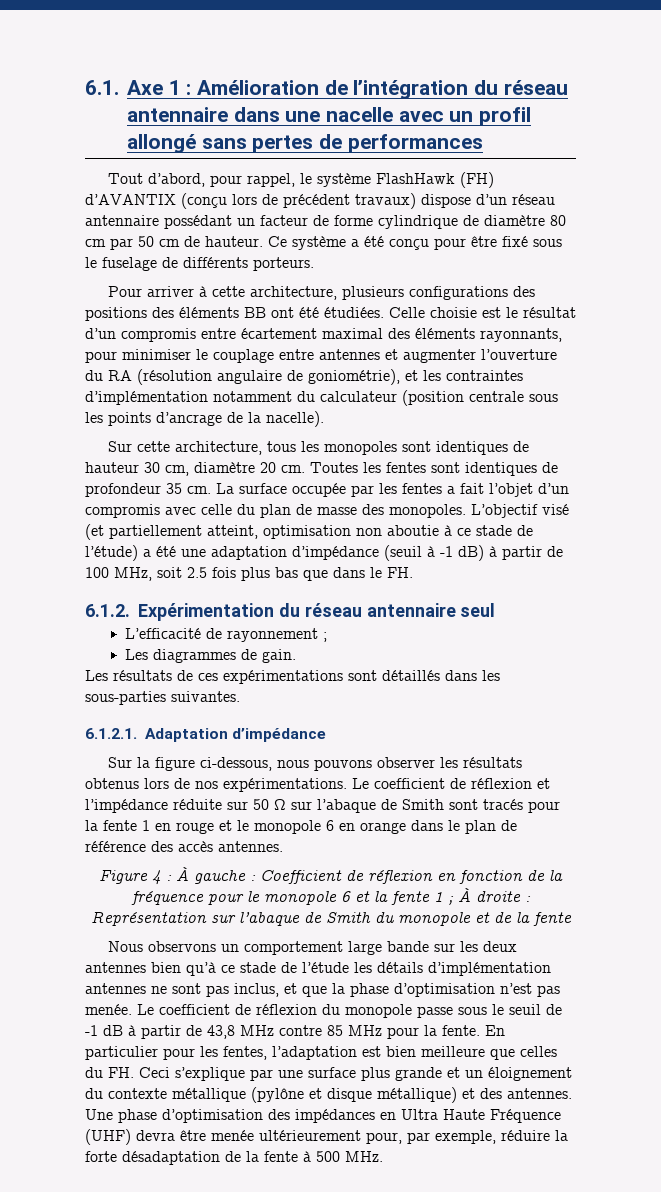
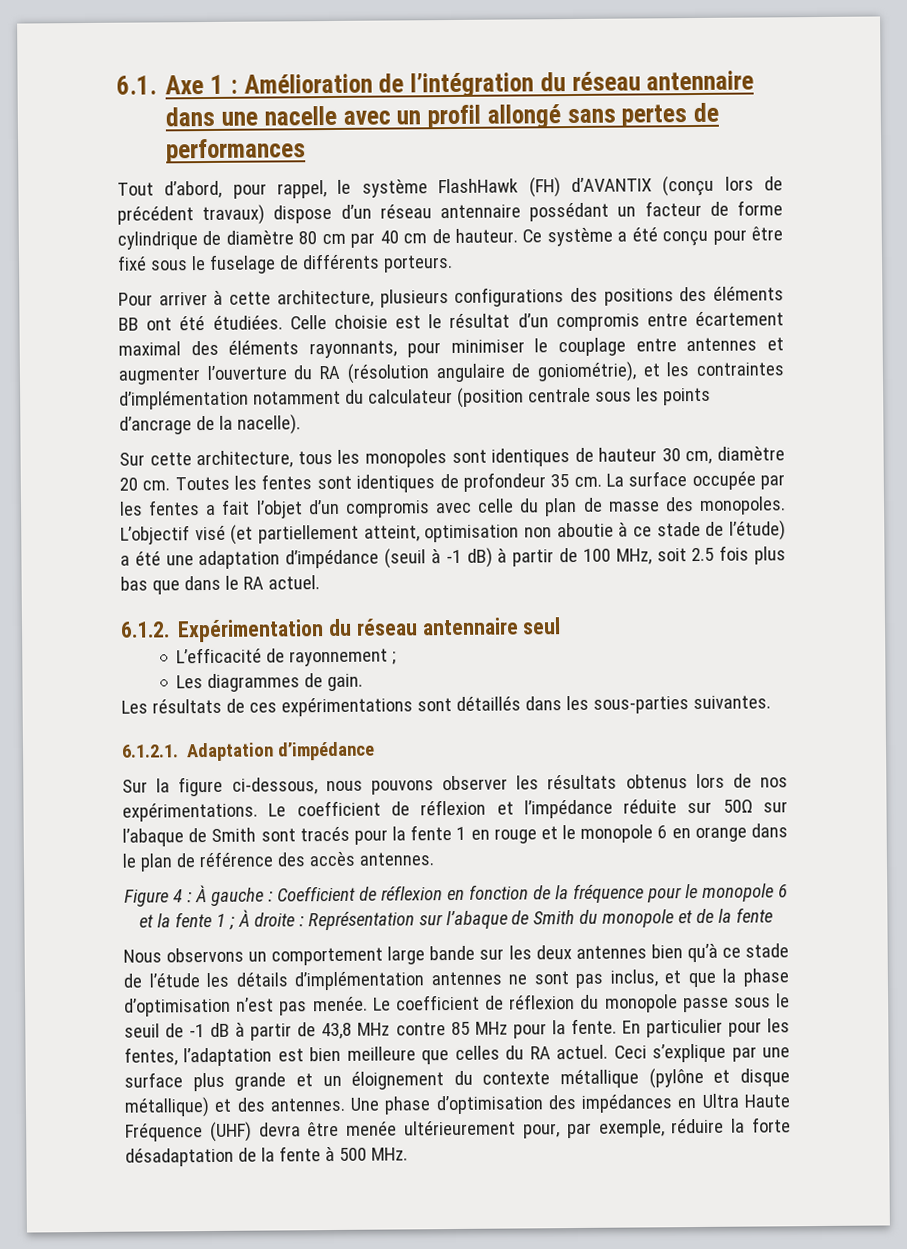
- Tout d’abord, pour rappel, le système FlashHawk (FH) d’AVANTIX (conçu lors de précédent travaux) dispose d’un réseau antennaire possédant un facteur de forme cylindrique de diamètre 80 cm par 50 cm de hauteur.
+ Tout d’abord, pour rappel, le système FlashHawk (FH) d’AVANTIX (conçu lors de précédent travaux) dispose d’un réseau antennaire possédant un facteur de forme cylindrique de diamètre 80 cm par 40 cm de hauteur.
- L’objectif visé (et partiellement atteint, optimisation non aboutie à ce stade de l’étude) a été une adaptation d’impédance (seuil à -1 dB) à partir de 100 MHz, soit 2.5 fois plus bas que dans le FH.
+ L’objectif visé (et partiellement atteint, optimisation non aboutie à ce stade de l’étude) a été une adaptation d’impédance (seuil à -1 dB) à partir de 100 MHz, soit 2.5 fois plus bas que dans le RA actuel.
- Le coefficient de réflexion et l’impédance réduite sur 50 Ω sur l’abaque de Smith sont tracés pour la fente 1 en rouge et le monopole 6 en orange dans le plan de référence des accès antennes.
+ Le coefficient de réflexion et l’impédance réduite sur 50Ω sur l’abaque de Smith sont tracés pour la fente 1 en rouge et le monopole 6 en orange dans le plan de référence des accès antennes.
- En particulier pour les fentes, l’adaptation est bien meilleure que celles du FH. Ceci s’explique par une surface plus grande et un éloignement du contexte métallique (pylône et disque métallique) et des antennes.
+ En particulier pour les fentes, l’adaptation est bien meilleure que celles du RA actuel. Ceci s’explique par une surface plus grande et un éloignement du contexte métallique (pylône et disque métallique) et des antennes.

